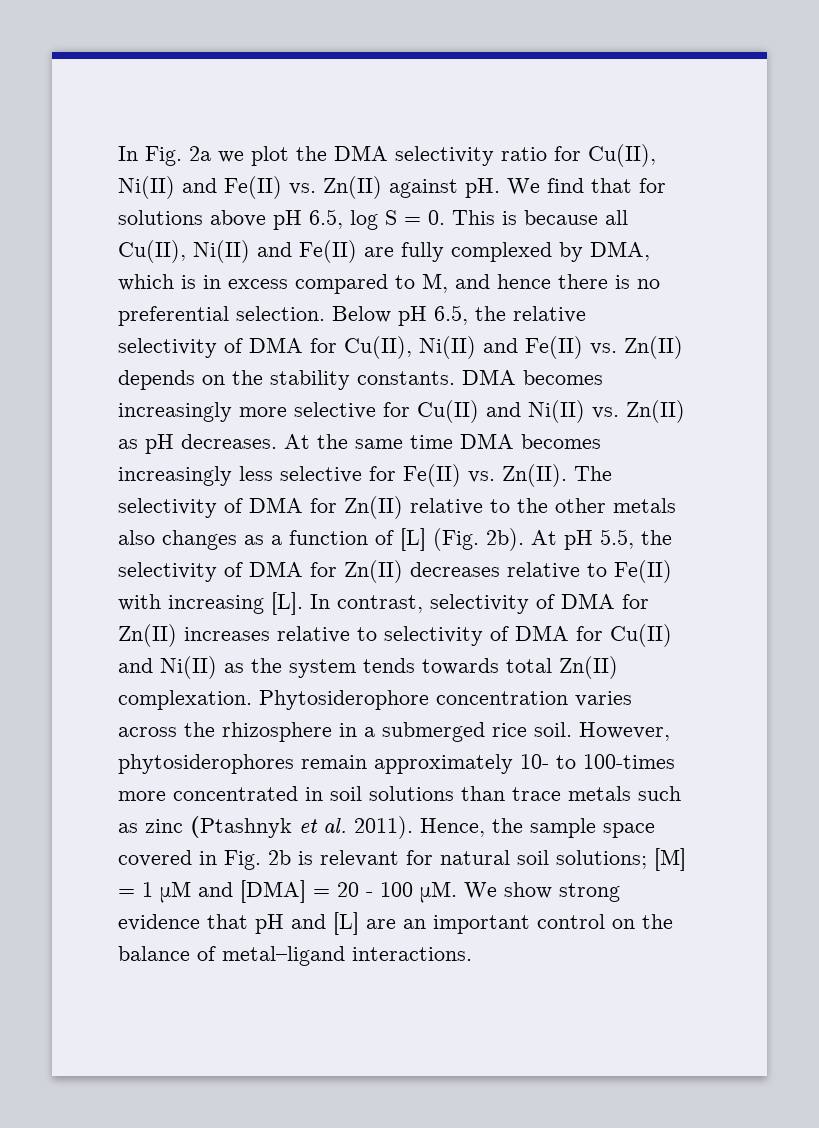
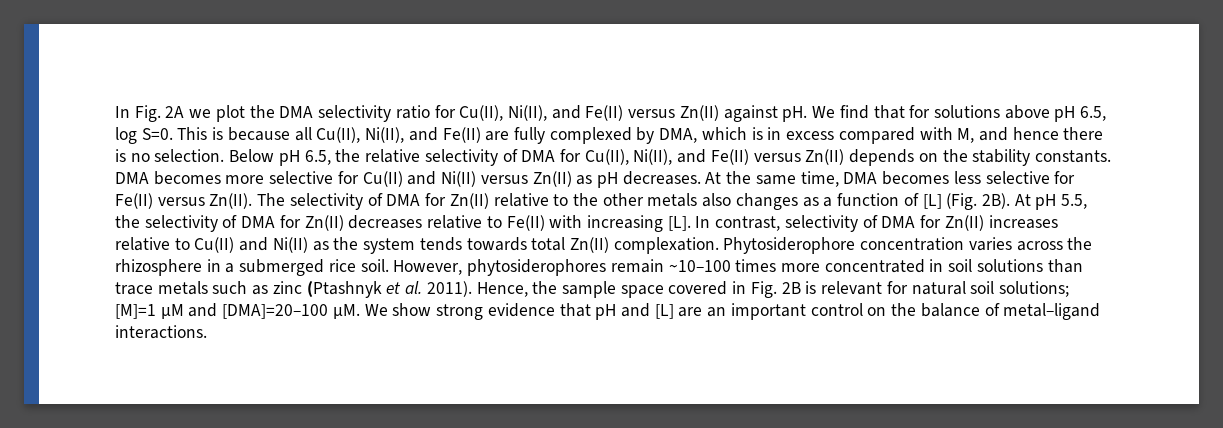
- In Fig. 2a we plot the DMA selectivity ratio for Cu(II), Ni(II) and Fe(II) vs. Zn(II) against pH.
+ In Fig. 2A we plot the DMA selectivity ratio for Cu(II), Ni(II), and Fe(II) versus Zn(II) against pH.
- We find that for solutions above pH 6.5, log S = 0. This is because all Cu(II), Ni(II) and Fe(II) are fully complexed by DMA, which is in excess compared to M, and hence there is no preferential selection.
+ We find that for solutions above pH 6.5, log S=0. This is because all Cu(II), Ni(II), and Fe(II) are fully complexed by DMA, which is in excess compared with M, and hence there is no selection.
- Below pH 6.5, the relative selectivity of DMA for Cu(II), Ni(II) and Fe(II) vs. Zn(II) depends on the stability constants.
+ Below pH 6.5, the relative selectivity of DMA for Cu(II), Ni(II), and Fe(II) versus Zn(II) depends on the stability constants.
- DMA becomes increasingly more selective for Cu(II) and Ni(II) vs. Zn(II) as pH decreases.
+ DMA becomes more selective for Cu(II) and Ni(II) versus Zn(II) as pH decreases.
- At the same time DMA becomes increasingly less selective for Fe(II) vs. Zn(II).
+ At the same time, DMA becomes less selective for Fe(II) versus Zn(II).
- The selectivity of DMA for Zn(II) relative to the other metals also changes as a function of [L] (Fig. 2b).
+ The selectivity of DMA for Zn(II) relative to the other metals also changes as a function of [L] (Fig. 2B).
- At pH 5.5, the selectivity of DMA for Zn(II) decreases relative to Fe(II) with increasing [L]. In contrast, selectivity of DMA for Zn(II) increases relative to selectivity of DMA for Cu(II) and Ni(II) as the system tends towards total Zn(II) complexation.
+ At pH 5.5, the selectivity of DMA for Zn(II) decreases relative to Fe(II) with increasing [L]. In contrast, selectivity of DMA for Zn(II) increases relative to Cu(II) and Ni(II) as the system tends towards total Zn(II) complexation.
- However, phytosiderophores remain approximately 10- to 100-times more concentrated in soil solutions than trace metals such as zinc (Ptashnyk et al. 2011).
+ However, phytosiderophores remain ~10–100 times more concentrated in soil solutions than trace metals such as zinc (Ptashnyk et al. 2011).
- Hence, the sample space covered in Fig. 2b is relevant for natural soil solutions; [M] = 1 μM and [DMA] = 20 - 100 μM.
+ Hence, the sample space covered in Fig. 2B is relevant for natural soil solutions; [M]=1 μM and [DMA]=20–100 μM.

